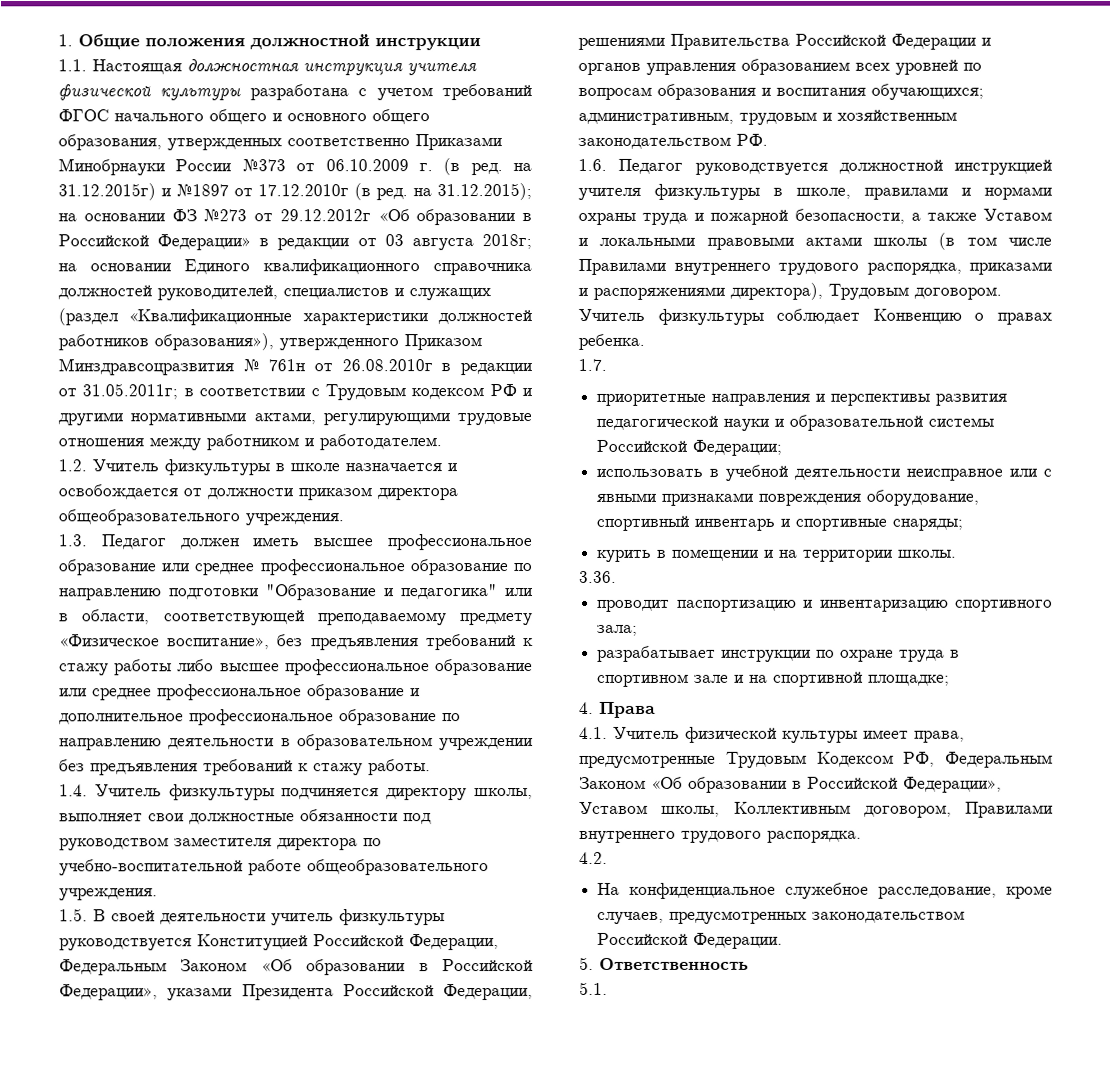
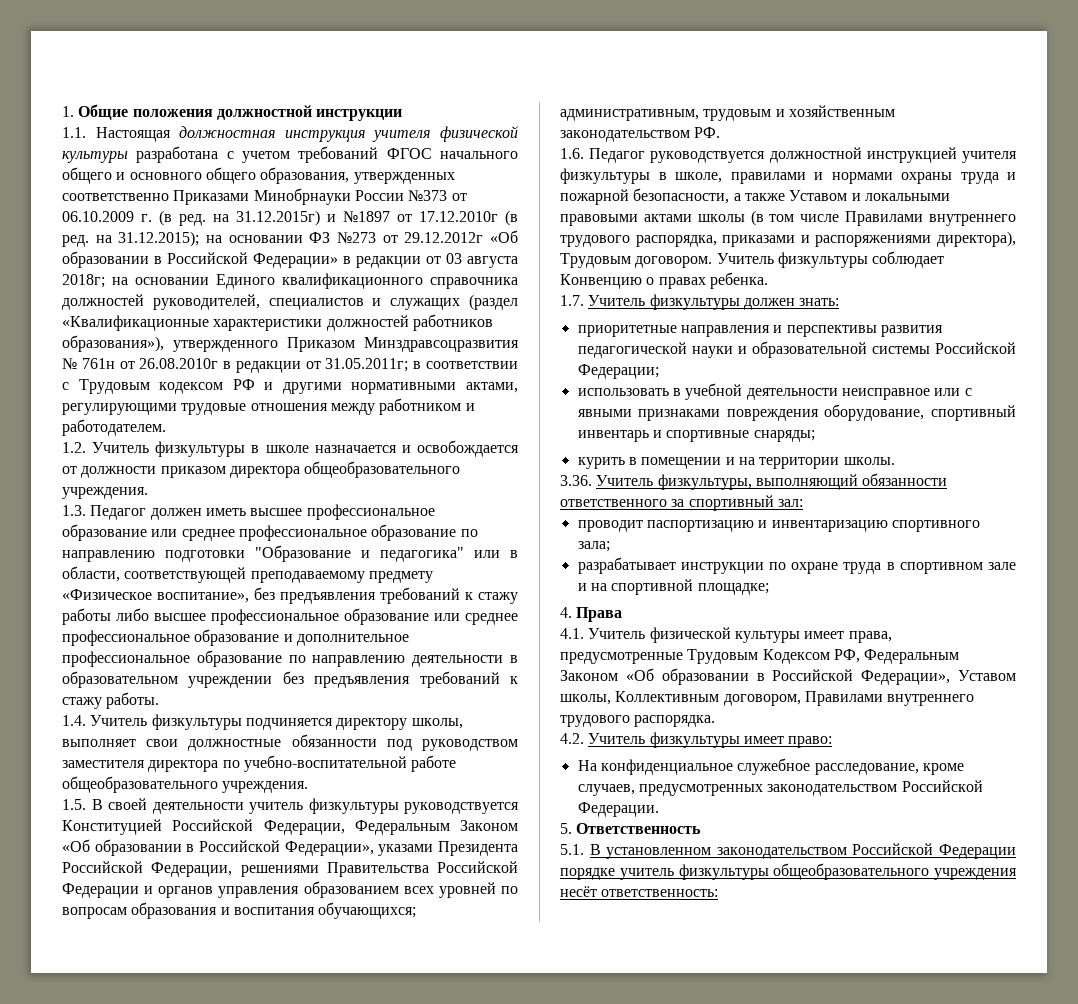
- 1.7.
+ 1.7. Учитель физкультуры должен знать:
- 3.36.
+ 3.36. Учитель физкультуры, выполняющий обязанности ответственного за спортивный зал:
- 4.2.
+ 4.2. Учитель физкультуры имеет право:
- 5.1.
+ 5.1. В установленном законодательством Российской Федерации порядке учитель физкультуры общеобразовательного учреждения несёт ответственность:

